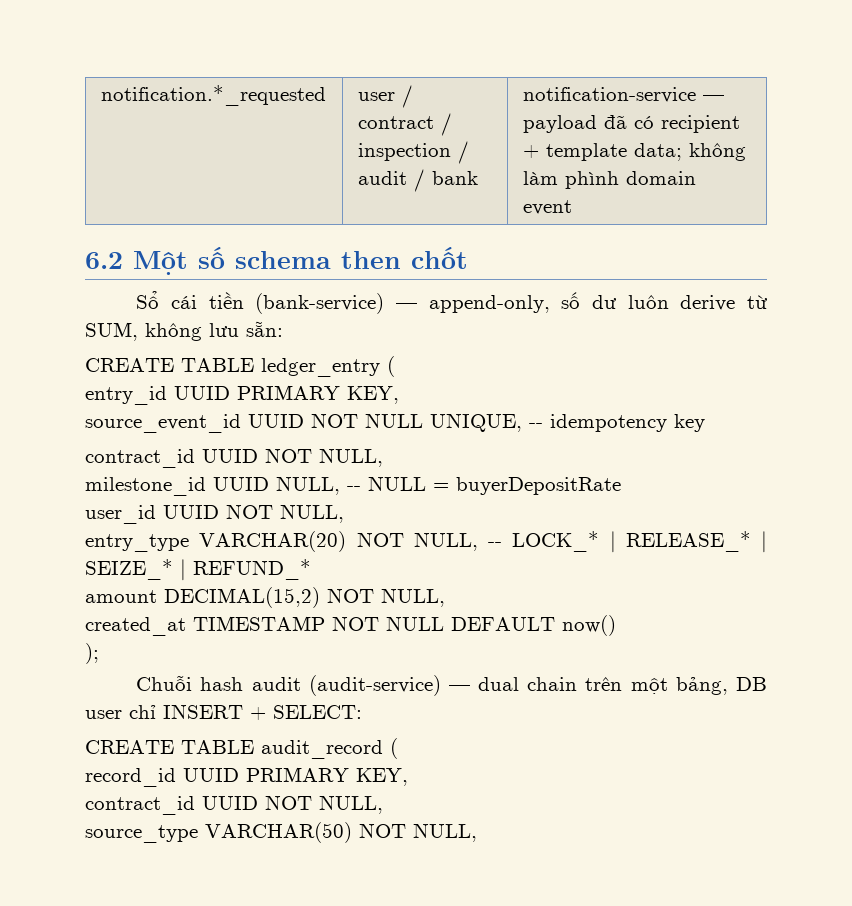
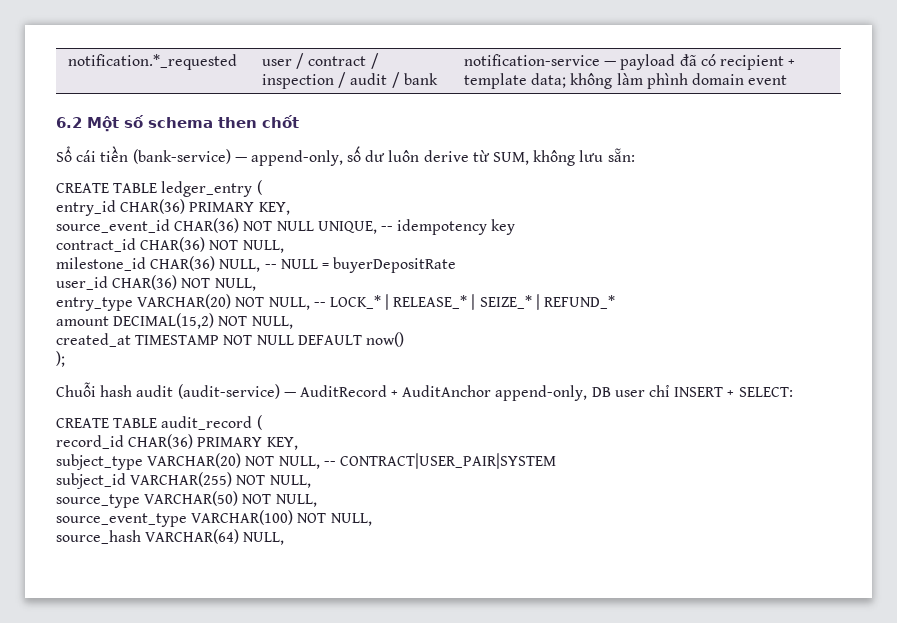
- entry_id UUID PRIMARY KEY,
+ entry_id CHAR(36) PRIMARY KEY,
- source_event_id UUID NOT NULL UNIQUE, -- idempotency key
- contract_id UUID NOT NULL,
+ source_event_id CHAR(36) NOT NULL UNIQUE, -- idempotency key
+ contract_id CHAR(36) NOT NULL,
- milestone_id UUID NULL, -- NULL = buyerDepositRate
+ milestone_id CHAR(36) NULL, -- NULL = buyerDepositRate
- user_id UUID NOT NULL,
+ user_id CHAR(36) NOT NULL,
- Chuỗi hash audit (audit-service) — dual chain trên một bảng, DB user chỉ INSERT + SELECT:
+ Chuỗi hash audit (audit-service) — AuditRecord + AuditAnchor append-only, DB user chỉ INSERT + SELECT:
- record_id UUID PRIMARY KEY,
- contract_id UUID NOT NULL,
+ record_id CHAR(36) PRIMARY KEY,
+ subject_type VARCHAR(20) NOT NULL, -- CONTRACT|USER_PAIR|SYSTEM
+ subject_id VARCHAR(255) NOT NULL,
+ source_event_type VARCHAR(100) NOT NULL,
+ source_hash VARCHAR(64) NULL,

